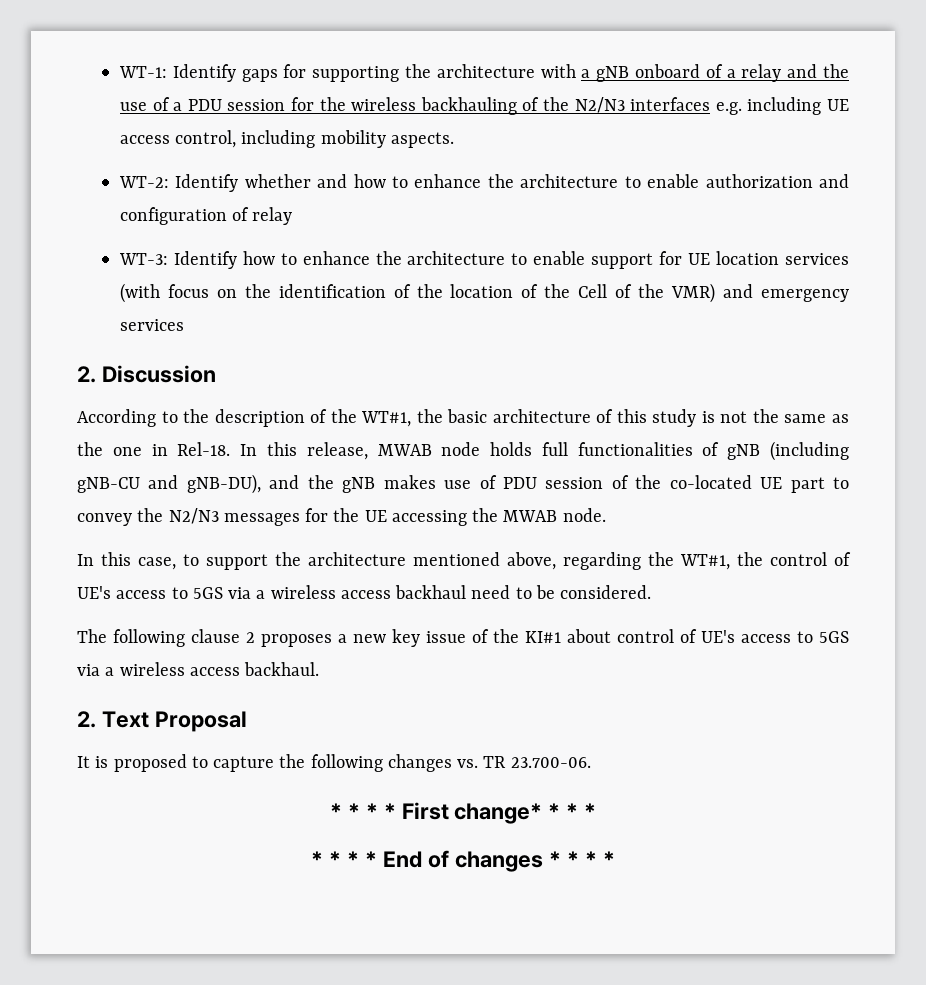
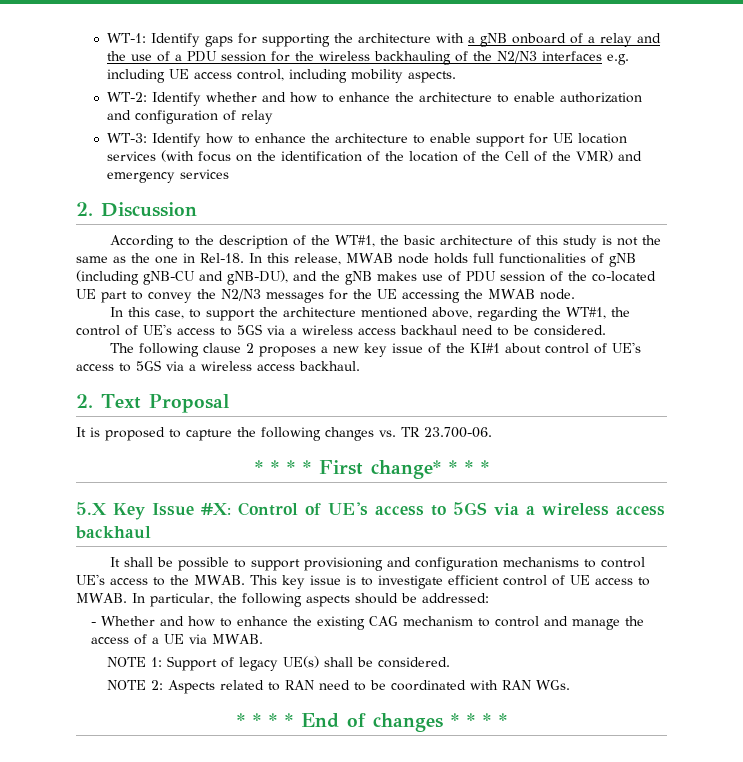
+ 5.X Key Issue #X: Control of UE's access to 5GS via a wireless access backhaul
+ It shall be possible to support provisioning and configuration mechanisms to control UE's access to the MWAB. This key issue is to investigate efficient control of UE access to MWAB. In particular, the following aspects should be addressed:
+ - Whether and how to enhance the existing CAG mechanism to control and manage the access of a UE via MWAB.
+ NOTE 1: Support of legacy UE(s) shall be considered.
+ NOTE 2: Aspects related to RAN need to be coordinated with RAN WGs.

